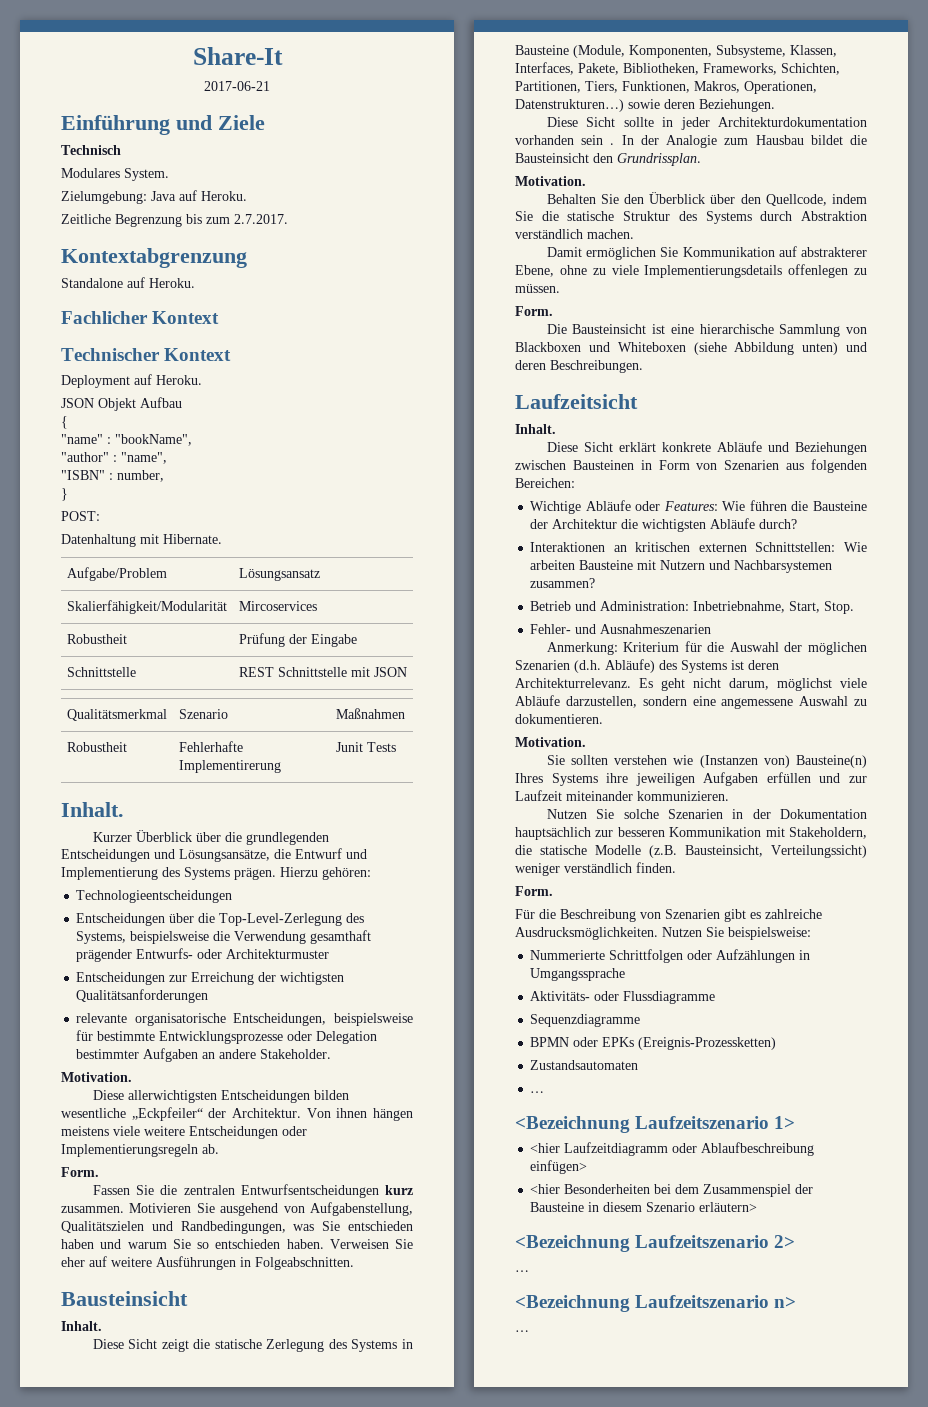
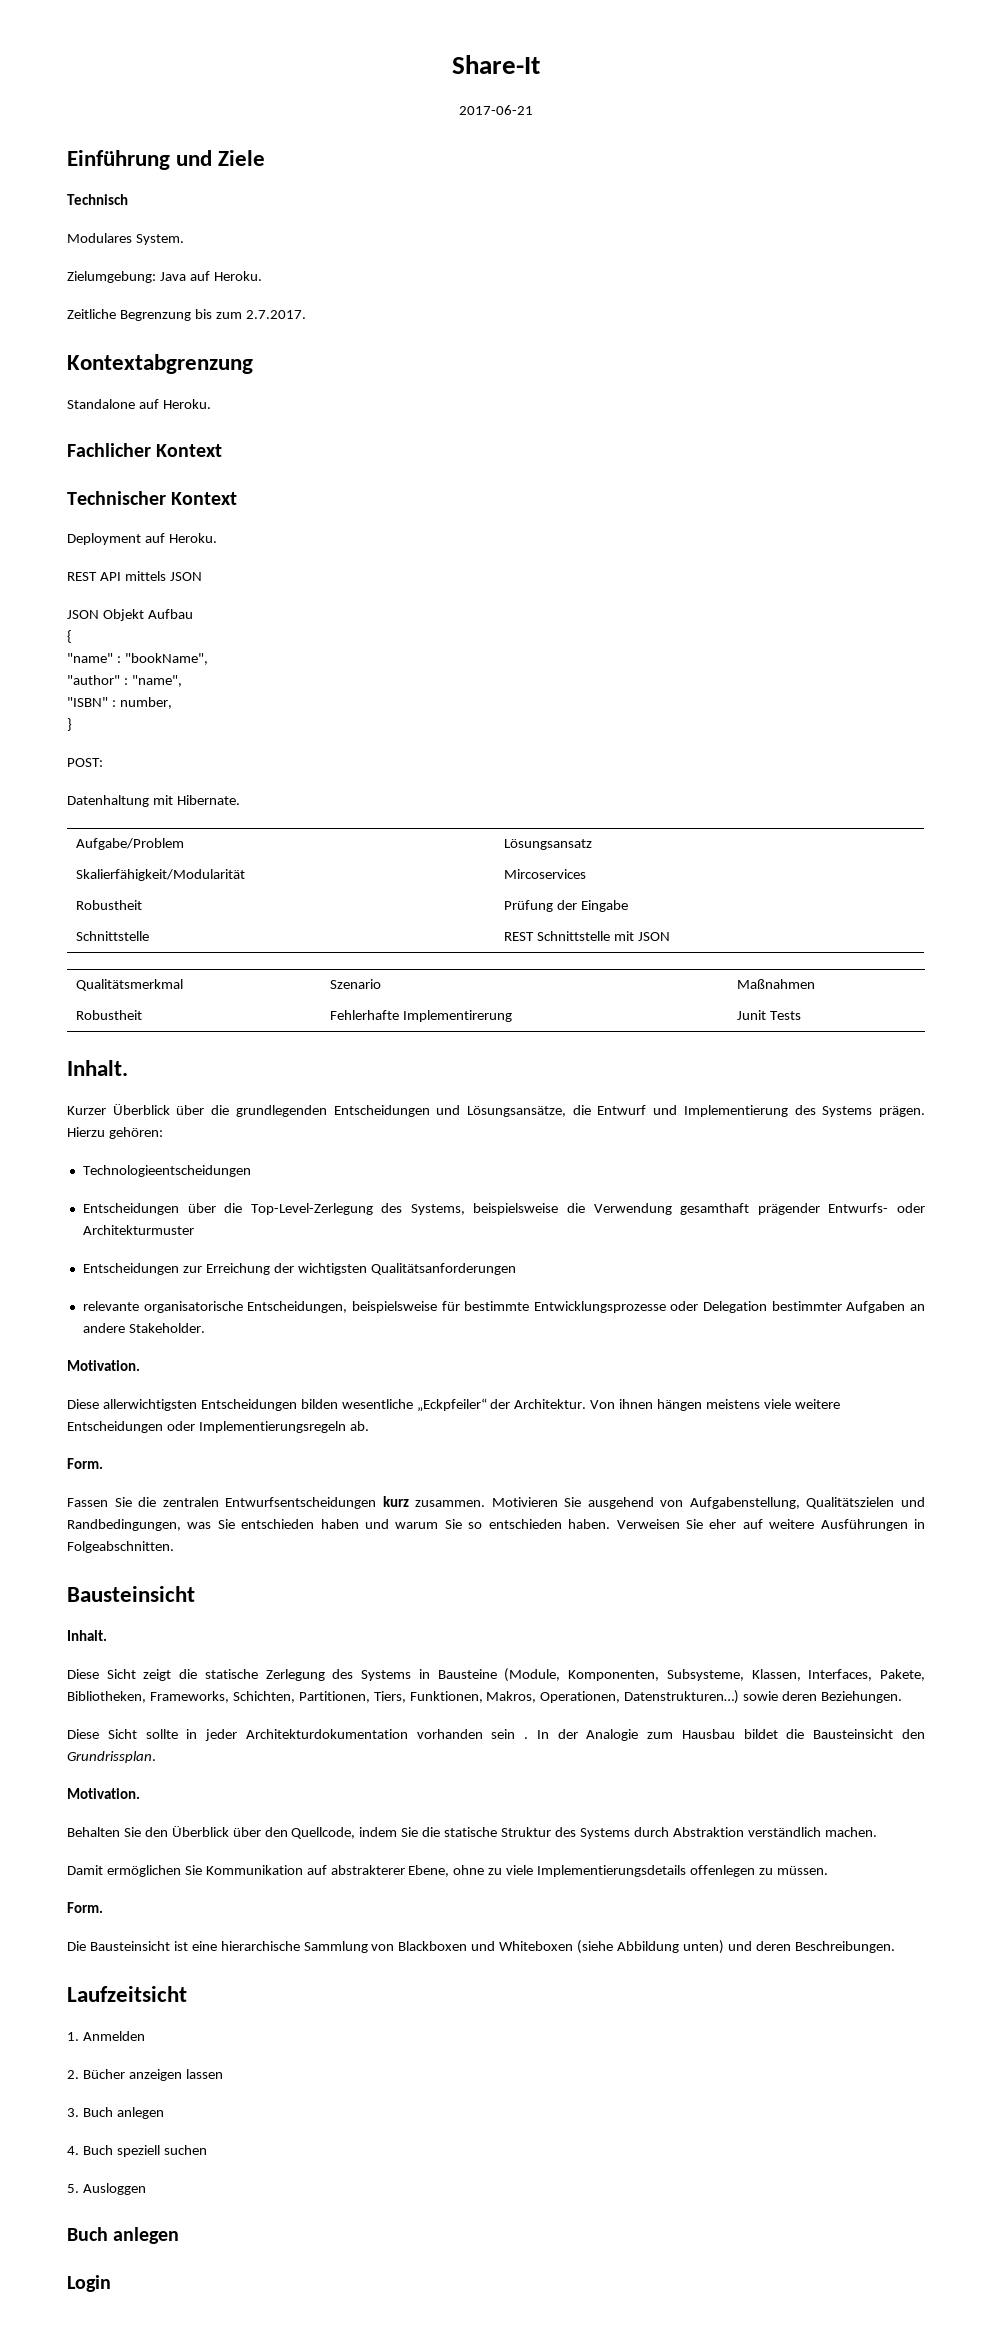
+ REST API mittels JSON
  Laufzeitsicht
- Inhalt.
- Diese Sicht erklärt konkrete Abläufe und Beziehungen zwischen Bausteinen in Form von Szenarien aus folgenden Bereichen:
- Wichtige Abläufe oder Features: Wie führen die Bausteine der Architektur die wichtigsten Abläufe durch?
- Interaktionen an kritischen externen Schnittstellen: Wie arbeiten Bausteine mit Nutzern und Nachbarsystemen zusammen?
- Betrieb und Administration: Inbetriebnahme, Start, Stop.
- Fehler- und Ausnahmeszenarien
- Anmerkung: Kriterium für die Auswahl der möglichen Szenarien (d.h. Abläufe) des Systems ist deren Architekturrelevanz. Es geht nicht darum, möglichst viele Abläufe darzustellen, sondern eine angemessene Auswahl zu dokumentieren.
- Motivation.
- Sie sollten verstehen wie (Instanzen von) Bausteine(n) Ihres Systems ihre jeweiligen Aufgaben erfüllen und zur Laufzeit miteinander kommunizieren.
- Nutzen Sie solche Szenarien in der Dokumentation hauptsächlich zur besseren Kommunikation mit Stakeholdern, die statische Modelle (z.B. Bausteinsicht, Verteilungssicht) weniger verständlich finden.
- Form.
- Für die Beschreibung von Szenarien gibt es zahlreiche Ausdrucksmöglichkeiten. Nutzen Sie beispielsweise:
- Nummerierte Schrittfolgen oder Aufzählungen in Umgangssprache
- Aktivitäts- oder Flussdiagramme
- Sequenzdiagramme
- BPMN oder EPKs (Ereignis-Prozessketten)
- Zustandsautomaten
- …
- <Bezeichnung Laufzeitszenario 1>
- <hier Laufzeitdiagramm oder Ablaufbeschreibung einfügen>
- <hier Besonderheiten bei dem Zusammenspiel der Bausteine in diesem Szenario erläutern>
- <Bezeichnung Laufzeitszenario 2>
- …
- <Bezeichnung Laufzeitszenario n>
- …
+ 1. Anmelden
+ 2. Bücher anzeigen lassen
+ 3. Buch anlegen
+ 4. Buch speziell suchen
+ 5. Ausloggen
+ Buch anlegen
+ Login

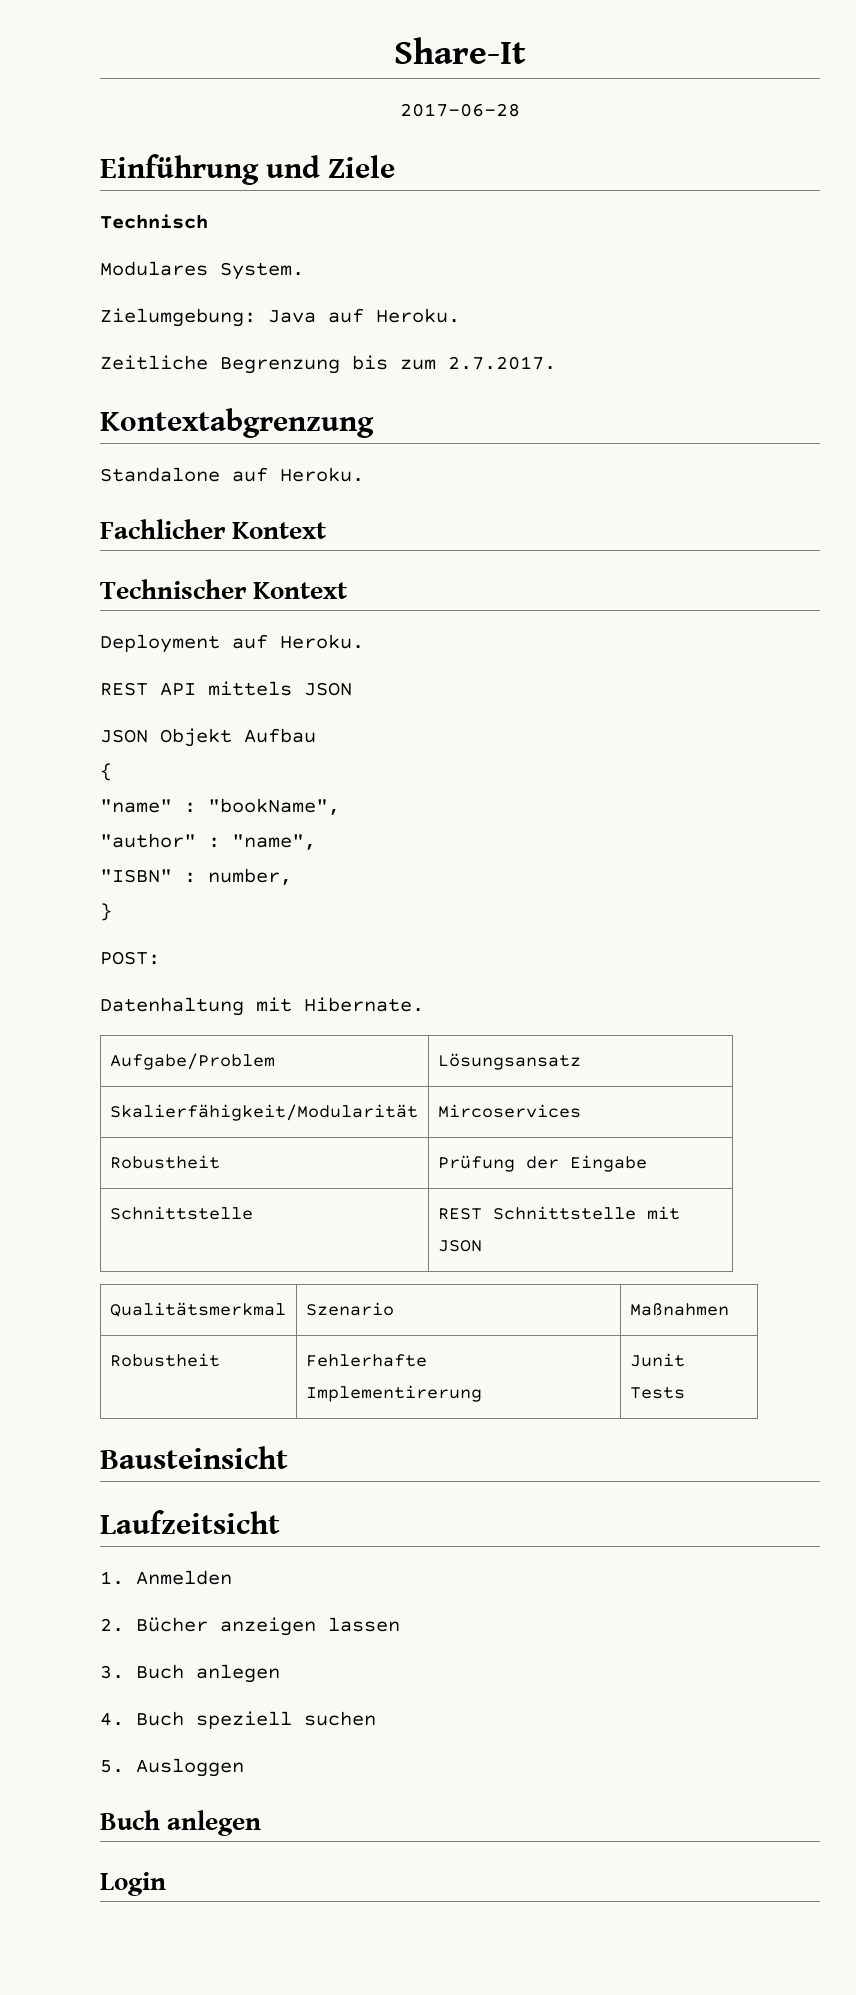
- 2017-06-21
+ 2017-06-28
  Robustheit | Fehlerhafte Implementirerung | Junit Tests
- Inhalt.
- Kurzer Überblick über die grundlegenden Entscheidungen und Lösungsansätze, die Entwurf und Implementierung des Systems prägen. Hierzu gehören:
- Technologieentscheidungen
- Entscheidungen über die Top-Level-Zerlegung des Systems, beispielsweise die Verwendung gesamthaft prägender Entwurfs- oder Architekturmuster
- Entscheidungen zur Erreichung der wichtigsten Qualitätsanforderungen
- relevante organisatorische Entscheidungen, beispielsweise für bestimmte Entwicklungsprozesse oder Delegation bestimmter Aufgaben an andere Stakeholder.
- Motivation.
- Diese allerwichtigsten Entscheidungen bilden wesentliche „Eckpfeiler“ der Architektur. Von ihnen hängen meistens viele weitere Entscheidungen oder Implementierungsregeln ab.
- Form.
- Fassen Sie die zentralen Entwurfsentscheidungen kurz zusammen. Motivieren Sie ausgehend von Aufgabenstellung, Qualitätszielen und Randbedingungen, was Sie entschieden haben und warum Sie so entschieden haben. Verweisen Sie eher auf weitere Ausführungen in Folgeabschnitten.
  Bausteinsicht
- Inhalt.
- Diese Sicht zeigt die statische Zerlegung des Systems in Bausteine (Module, Komponenten, Subsysteme, Klassen, Interfaces, Pakete, Bibliotheken, Frameworks, Schichten, Partitionen, Tiers, Funktionen, Makros, Operationen, Datenstrukturen…) sowie deren Beziehungen.
- Diese Sicht sollte in jeder Architekturdokumentation vorhanden sein . In der Analogie zum Hausbau bildet die Bausteinsicht den Grundrissplan.
- Motivation.
- Behalten Sie den Überblick über den Quellcode, indem Sie die statische Struktur des Systems durch Abstraktion verständlich machen.
- Damit ermöglichen Sie Kommunikation auf abstrakterer Ebene, ohne zu viele Implementierungsdetails offenlegen zu müssen.
- Form.
- Die Bausteinsicht ist eine hierarchische Sammlung von Blackboxen und Whiteboxen (siehe Abbildung unten) und deren Beschreibungen.

